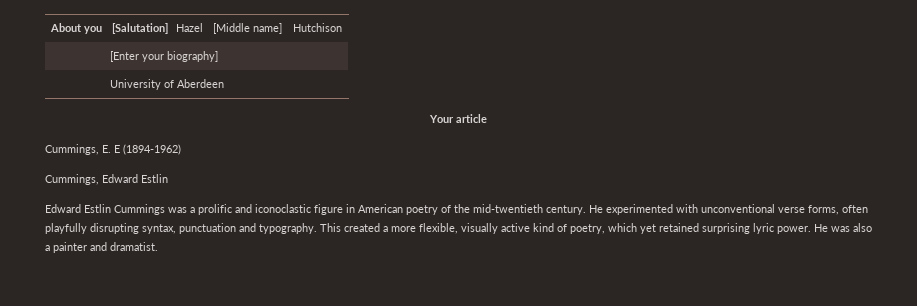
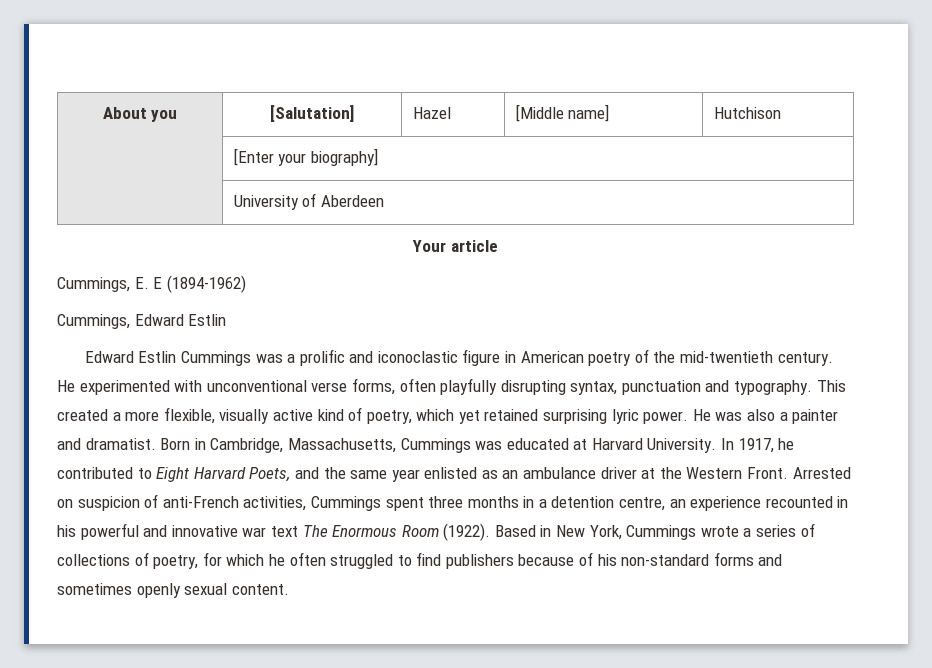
+ Born in Cambridge, Massachusetts, Cummings was educated at Harvard University. In 1917, he contributed to Eight Harvard Poets, and the same year enlisted as an ambulance driver at the Western Front. Arrested on suspicion of anti-French activities, Cummings spent three months in a detention centre, an experience recounted in his powerful and innovative war text The Enormous Room (1922). Based in New York, Cummings wrote a series of collections of poetry, for which he often struggled to find publishers because of his non-standard forms and sometimes openly sexual content.

